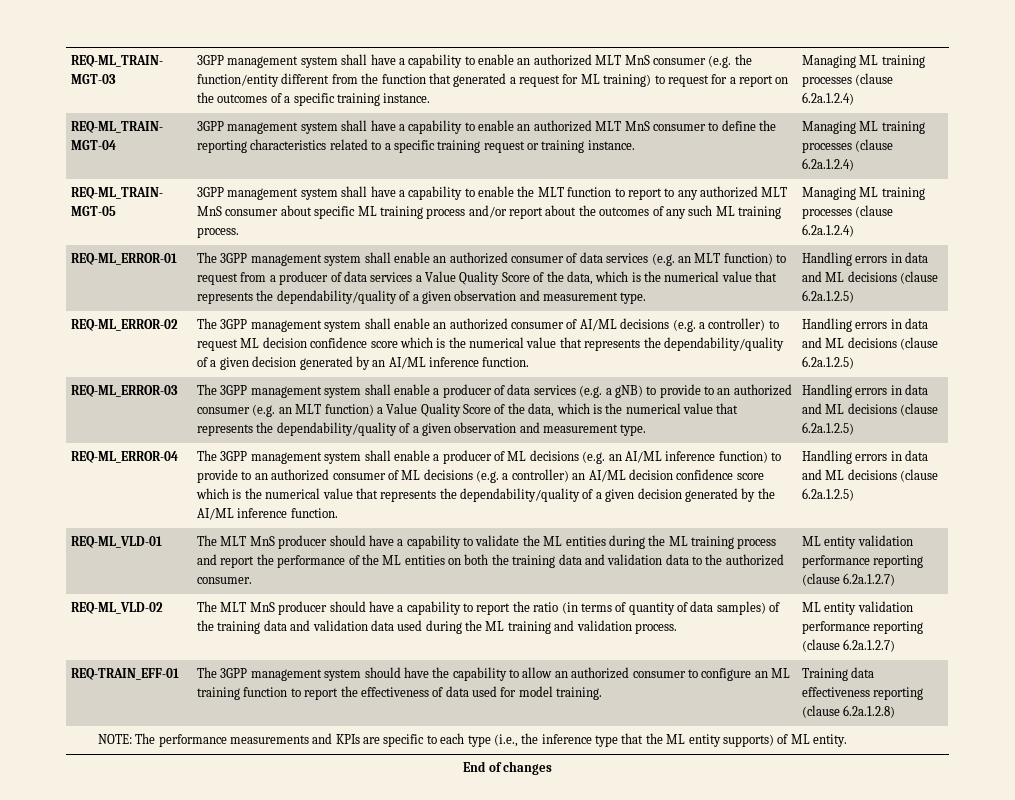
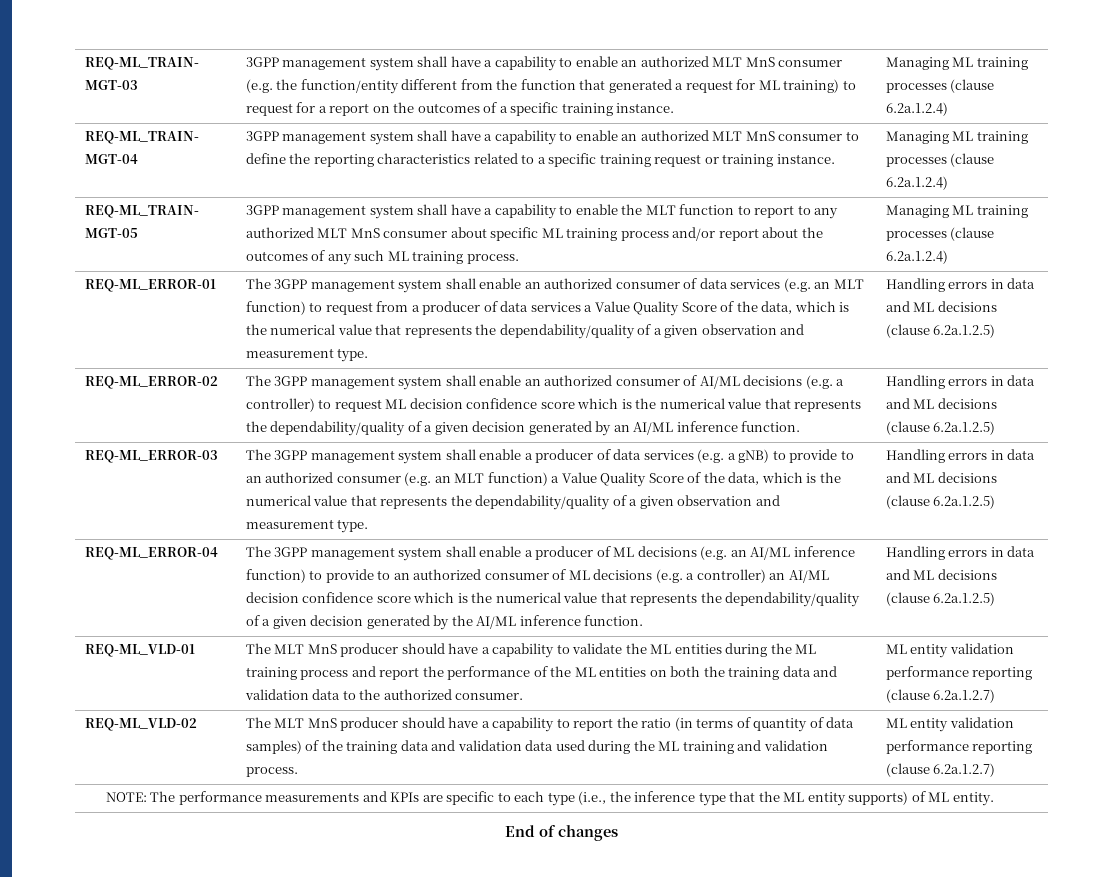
- REQ-TRAIN_EFF-01 | The 3GPP management system should have the capability to allow an authorized consumer to configure an ML training function to report the effectiveness of data used for model training. | Training data effectiveness reporting (clause 6.2a.1.2.8)

